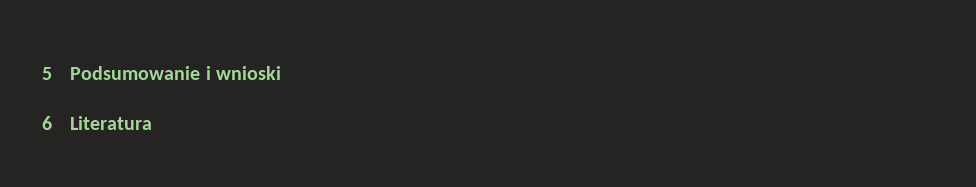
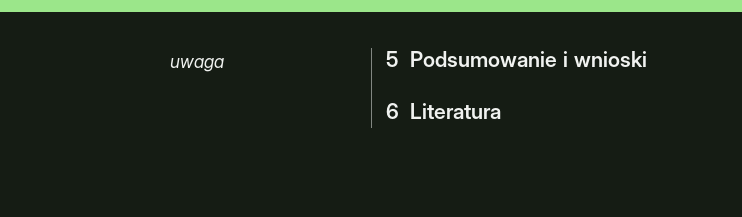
+ uwaga

